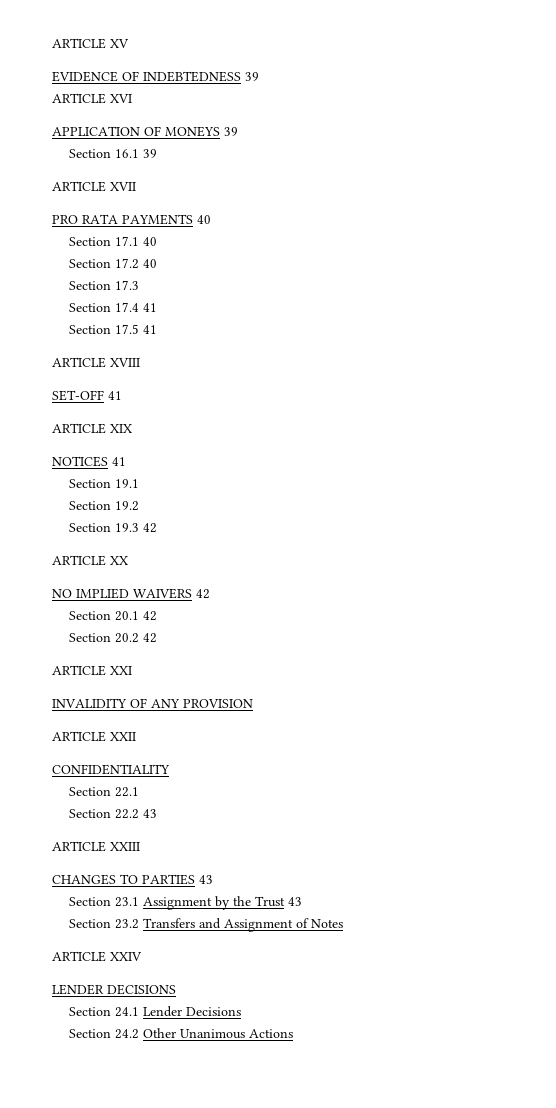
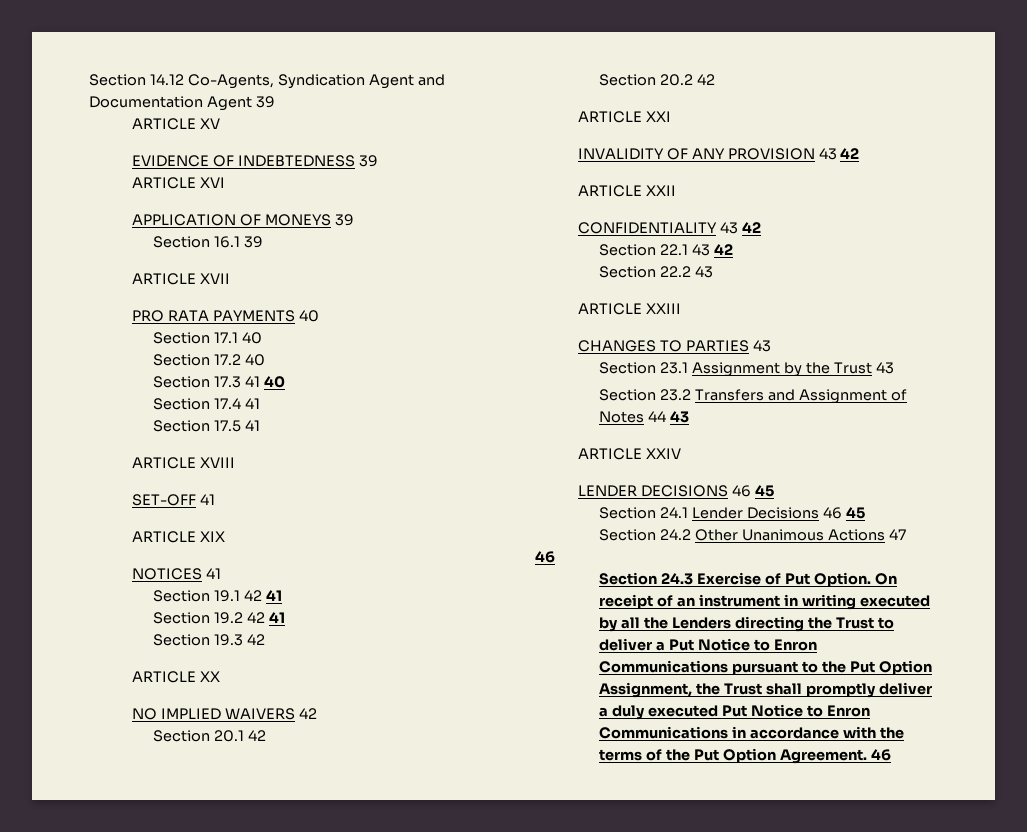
+ Section 14.12 Co-Agents, Syndication Agent and Documentation Agent 39
- Section 17.3
+ Section 17.3 41 40
- Section 19.1
+ Section 19.1 42 41
- Section 19.2
+ Section 19.2 42 41
- INVALIDITY OF ANY PROVISION
+ INVALIDITY OF ANY PROVISION 43 42
- CONFIDENTIALITY
+ CONFIDENTIALITY 43 42
- Section 22.1
+ Section 22.1 43 42
- Section 23.2 Transfers and Assignment of Notes
+ Section 23.2 Transfers and Assignment of Notes 44 43
- LENDER DECISIONS
+ LENDER DECISIONS 46 45
- Section 24.1 Lender Decisions
+ Section 24.1 Lender Decisions 46 45
- Section 24.2 Other Unanimous Actions
+ Section 24.2 Other Unanimous Actions 47
+ 46
+ Section 24.3 Exercise of Put Option. On receipt of an instrument in writing executed by all the Lenders directing the Trust to deliver a Put Notice to Enron Communications pursuant to the Put Option Assignment, the Trust shall promptly deliver a duly executed Put Notice to Enron Communications in accordance with the terms of the Put Option Agreement. 46

